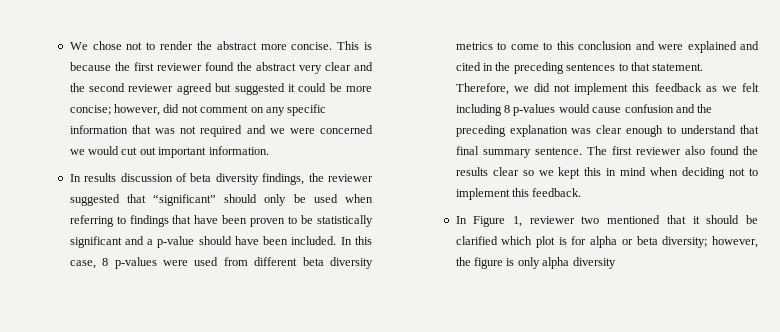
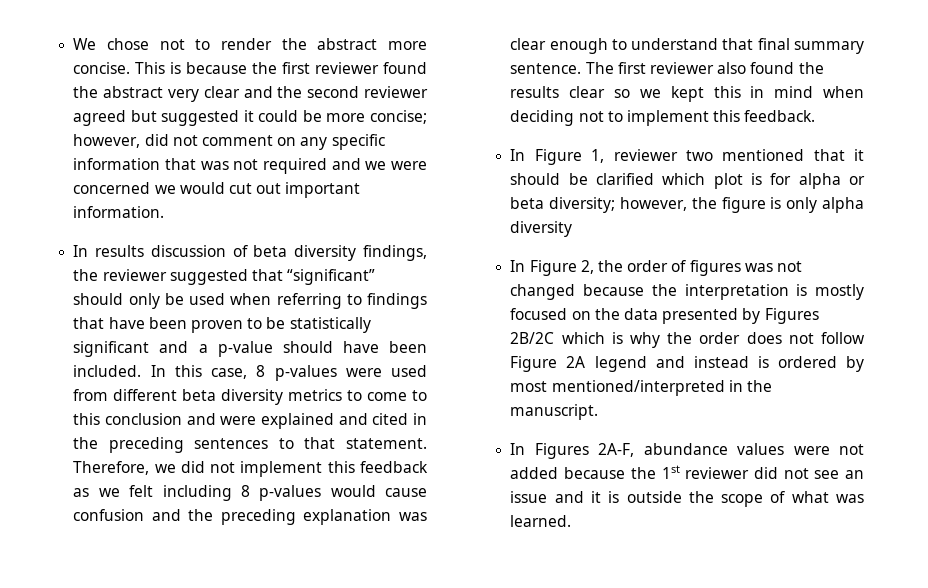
+ In Figure 2, the order of figures was not changed because the interpretation is mostly focused on the data presented by Figures 2B/2C which is why the order does not follow Figure 2A legend and instead is ordered by most mentioned/interpreted in the manuscript.
+ In Figures 2A-F, abundance values were not added because the 1st reviewer did not see an issue and it is outside the scope of what was learned.

